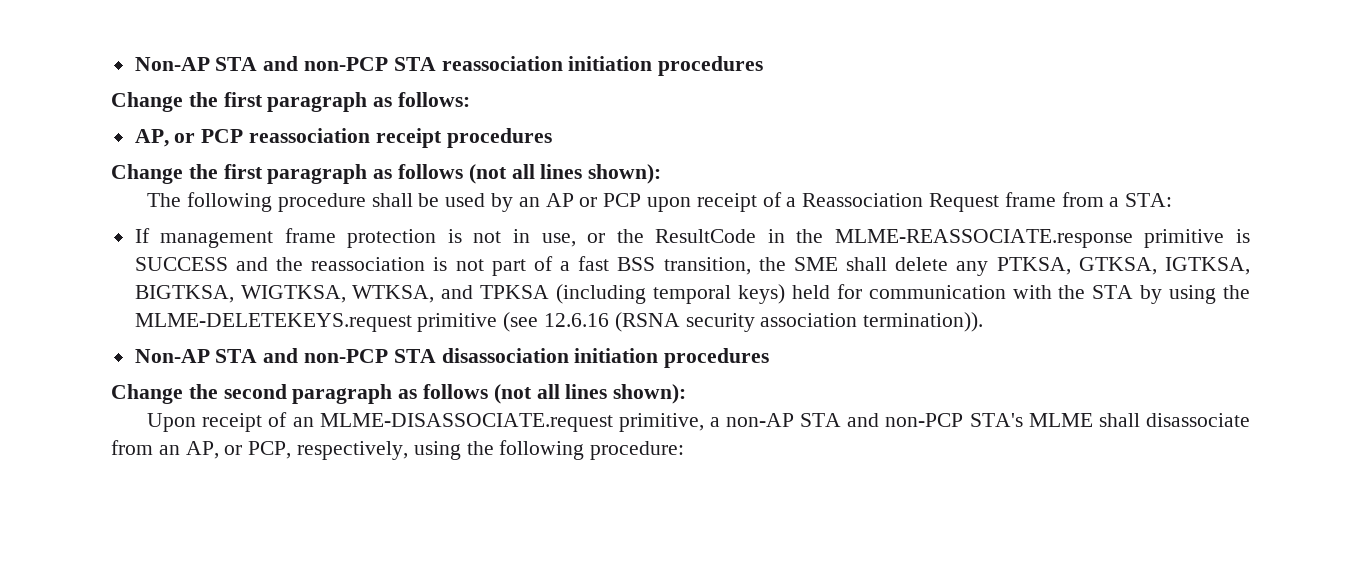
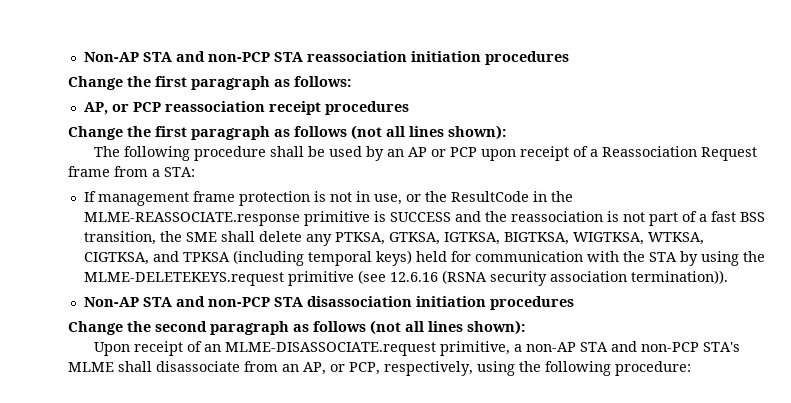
- If management frame protection is not in use, or the ResultCode in the MLME-REASSOCIATE.response primitive is SUCCESS and the reassociation is not part of a fast BSS transition, the SME shall delete any PTKSA, GTKSA, IGTKSA, BIGTKSA, WIGTKSA, WTKSA, and TPKSA (including temporal keys) held for communication with the STA by using the MLME-DELETEKEYS.request primitive (see 12.6.16 (RSNA security association termination)).
+ If management frame protection is not in use, or the ResultCode in the MLME-REASSOCIATE.response primitive is SUCCESS and the reassociation is not part of a fast BSS transition, the SME shall delete any PTKSA, GTKSA, IGTKSA, BIGTKSA, WIGTKSA, WTKSA, CIGTKSA, and TPKSA (including temporal keys) held for communication with the STA by using the MLME-DELETEKEYS.request primitive (see 12.6.16 (RSNA security association termination)).

